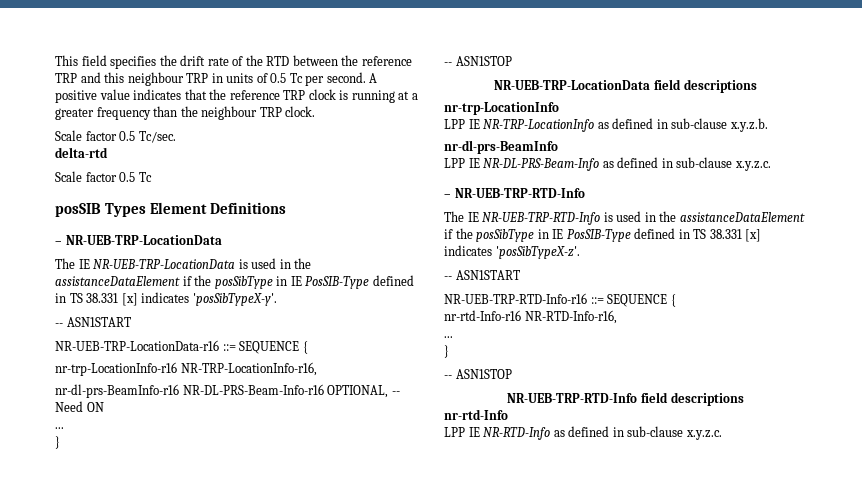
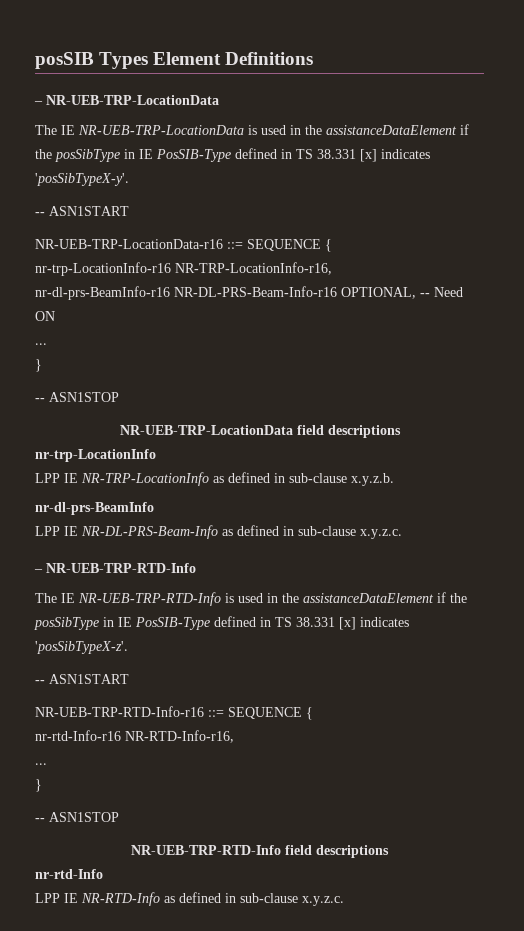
- This field specifies the drift rate of the RTD between the reference TRP and this neighbour TRP in units of 0.5 Tc per second. A positive value indicates that the reference TRP clock is running at a greater frequency than the neighbour TRP clock.
- Scale factor 0.5 Tc/sec.
- delta-rtd
- Scale factor 0.5 Tc

